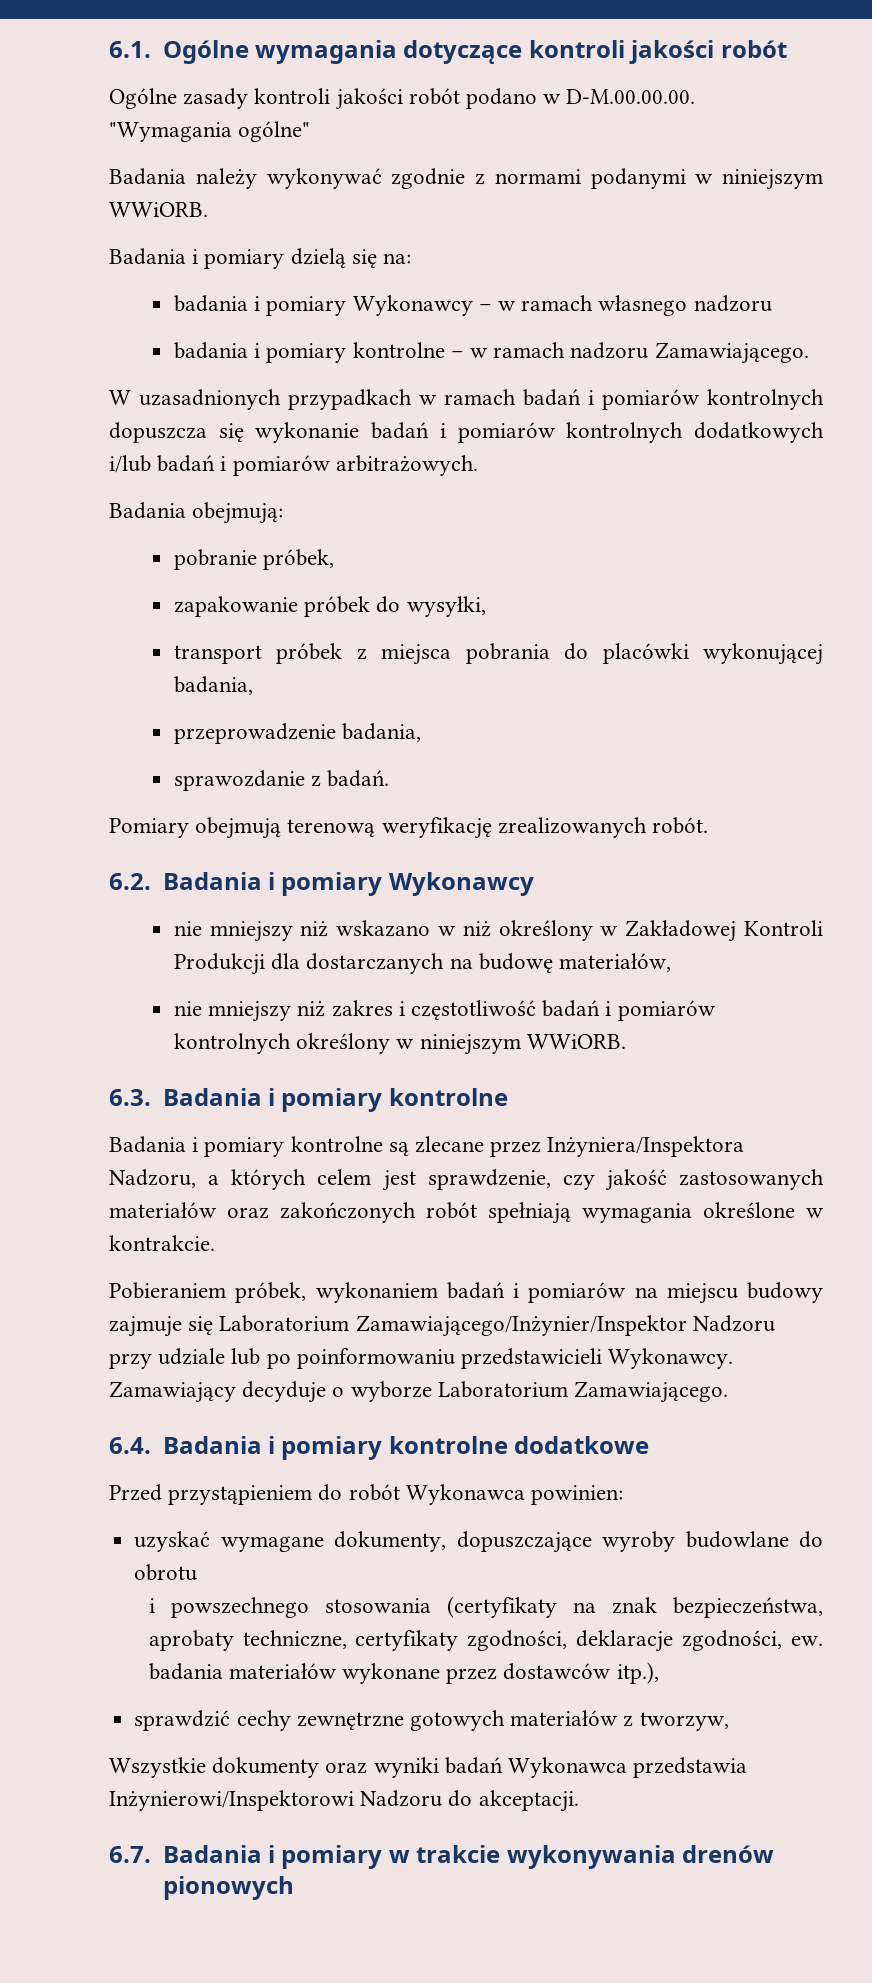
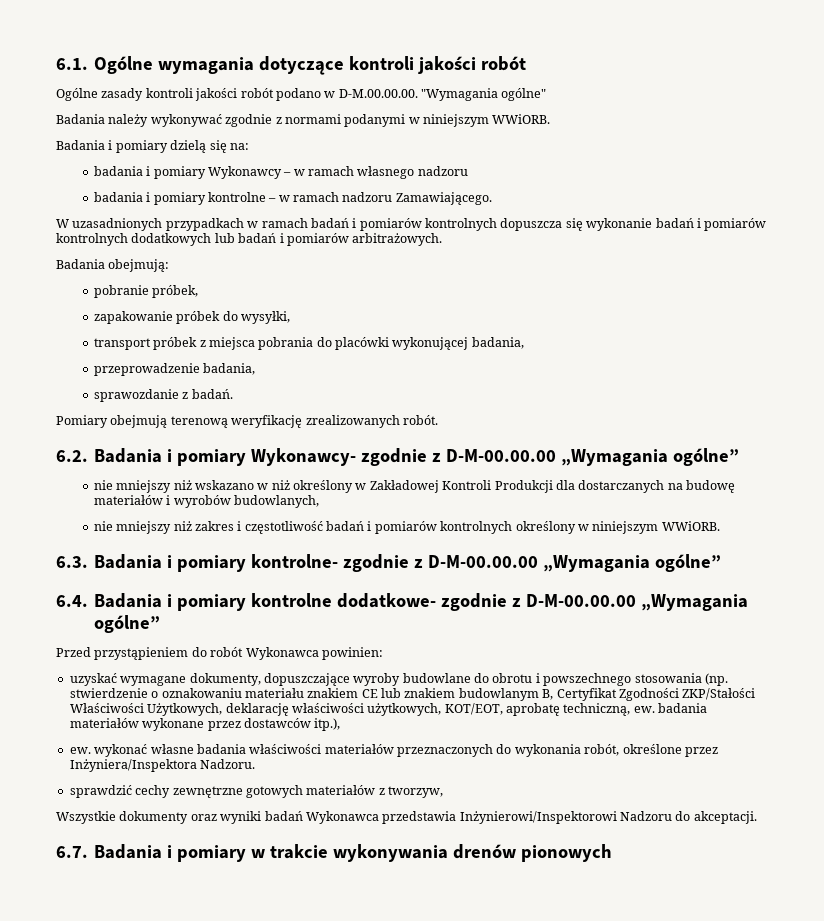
- W uzasadnionych przypadkach w ramach badań i pomiarów kontrolnych dopuszcza się wykonanie badań i pomiarów kontrolnych dodatkowych i/lub badań i pomiarów arbitrażowych.
+ W uzasadnionych przypadkach w ramach badań i pomiarów kontrolnych dopuszcza się wykonanie badań i pomiarów kontrolnych dodatkowych lub badań i pomiarów arbitrażowych.
- 6.2. Badania i pomiary Wykonawcy
+ 6.2. Badania i pomiary Wykonawcy- zgodnie z D-M-00.00.00 „Wymagania ogólne”
- nie mniejszy niż wskazano w niż określony w Zakładowej Kontroli Produkcji dla dostarczanych na budowę materiałów,
+ nie mniejszy niż wskazano w niż określony w Zakładowej Kontroli Produkcji dla dostarczanych na budowę materiałów i wyrobów budowlanych,
- 6.3. Badania i pomiary kontrolne
- Badania i pomiary kontrolne są zlecane przez Inżyniera/Inspektora Nadzoru, a których celem jest sprawdzenie, czy jakość zastosowanych materiałów oraz zakończonych robót spełniają wymagania określone w kontrakcie.
- Pobieraniem próbek, wykonaniem badań i pomiarów na miejscu budowy zajmuje się Laboratorium Zamawiającego/Inżynier/Inspektor Nadzoru przy udziale lub po poinformowaniu przedstawicieli Wykonawcy. Zamawiający decyduje o wyborze Laboratorium Zamawiającego.
+ 6.3. Badania i pomiary kontrolne- zgodnie z D-M-00.00.00 „Wymagania ogólne”
- 6.4. Badania i pomiary kontrolne dodatkowe
+ 6.4. Badania i pomiary kontrolne dodatkowe- zgodnie z D-M-00.00.00 „Wymagania ogólne”
- uzyskać wymagane dokumenty, dopuszczające wyroby budowlane do obrotu
- i powszechnego stosowania (certyfikaty na znak bezpieczeństwa, aprobaty techniczne, certyfikaty zgodności, deklaracje zgodności, ew. badania materiałów wykonane przez dostawców itp.),
+ uzyskać wymagane dokumenty, dopuszczające wyroby budowlane do obrotu i powszechnego stosowania (np. stwierdzenie o oznakowaniu materiału znakiem CE lub znakiem budowlanym B, Certyfikat Zgodności ZKP/Stałości Właściwości Użytkowych, deklarację właściwości użytkowych, KOT/EOT, aprobatę techniczną, ew. badania materiałów wykonane przez dostawców itp.),
+ ew. wykonać własne badania właściwości materiałów przeznaczonych do wykonania robót, określone przez Inżyniera/Inspektora Nadzoru.

